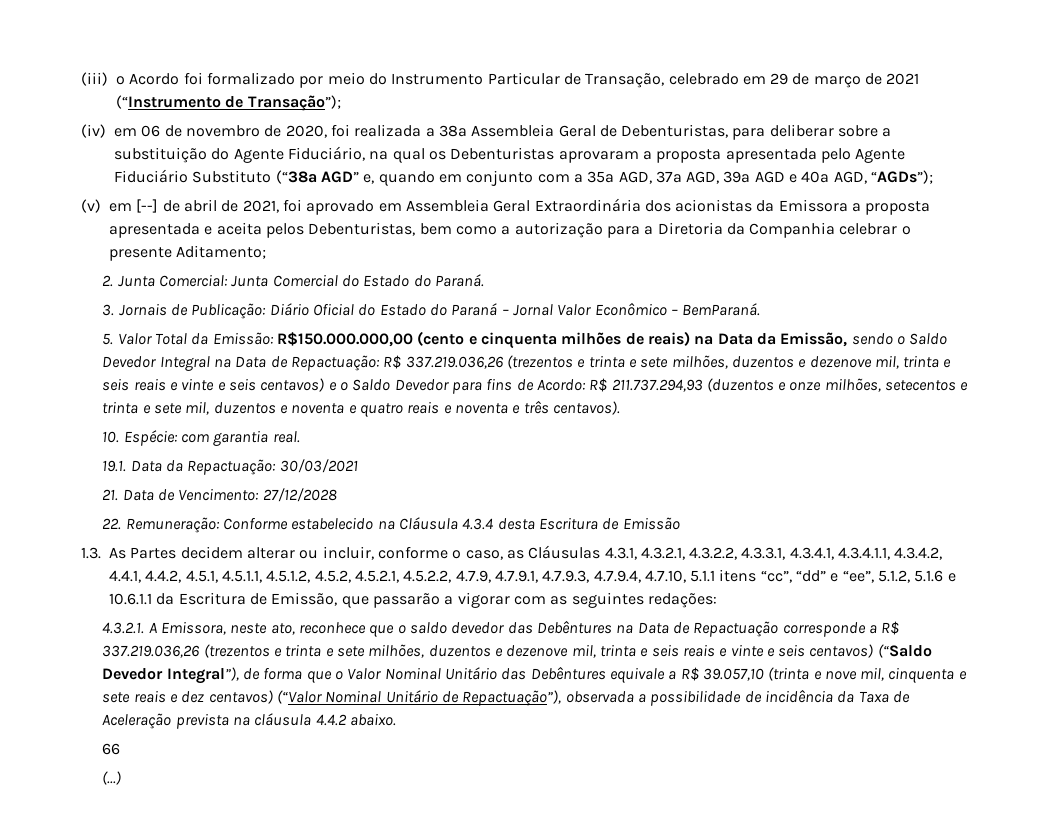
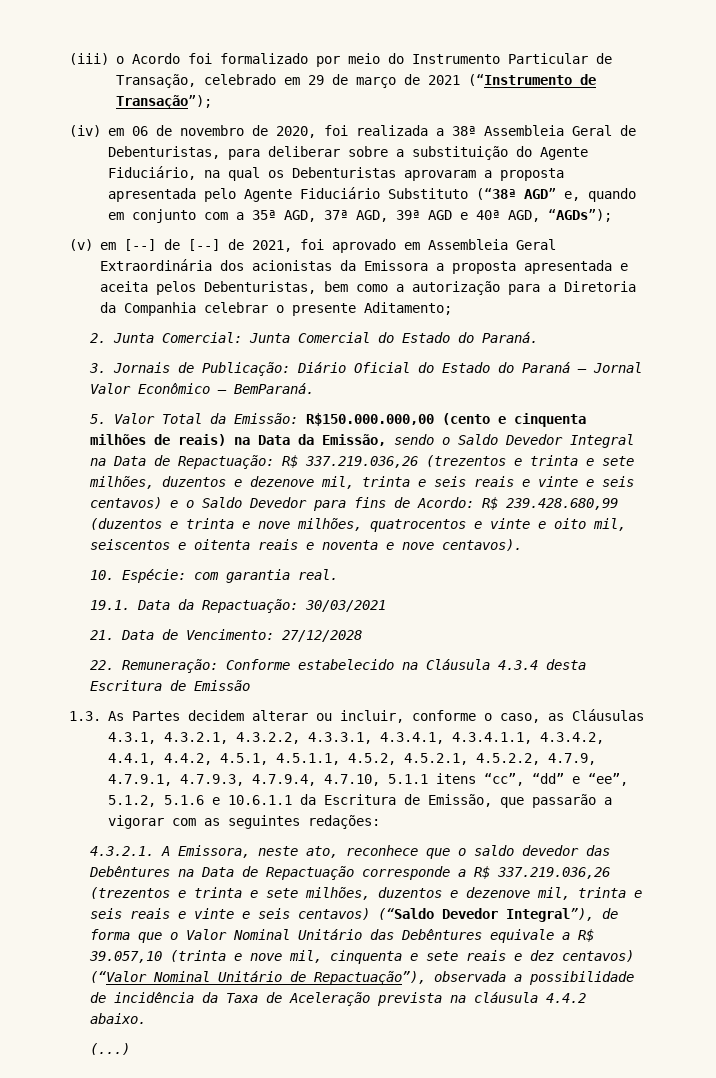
- (v) em [--] de abril de 2021, foi aprovado em Assembleia Geral Extraordinária dos acionistas da Emissora a proposta apresentada e aceita pelos Debenturistas, bem como a autorização para a Diretoria da Companhia celebrar o presente Aditamento;
+ (v) em [--] de [--] de 2021, foi aprovado em Assembleia Geral Extraordinária dos acionistas da Emissora a proposta apresentada e aceita pelos Debenturistas, bem como a autorização para a Diretoria da Companhia celebrar o presente Aditamento;
- R$ 211.737.294,93 (duzentos e onze milhões, setecentos e trinta e sete mil, duzentos e noventa e quatro reais e noventa e três centavos).
+ R$ 239.428.680,99 (duzentos e trinta e nove milhões, quatrocentos e vinte e oito mil, seiscentos e oitenta reais e noventa e nove centavos).
- 1.3. As Partes decidem alterar ou incluir, conforme o caso, as Cláusulas 4.3.1, 4.3.2.1, 4.3.2.2, 4.3.3.1, 4.3.4.1, 4.3.4.1.1, 4.3.4.2, 4.4.1, 4.4.2, 4.5.1, 4.5.1.1, 4.5.1.2, 4.5.2, 4.5.2.1, 4.5.2.2, 4.7.9, 4.7.9.1, 4.7.9.3, 4.7.9.4, 4.7.10, 5.1.1 itens “cc”, “dd” e “ee”, 5.1.2, 5.1.6 e 10.6.1.1 da Escritura de Emissão, que passarão a vigorar com as seguintes redações:
+ 1.3. As Partes decidem alterar ou incluir, conforme o caso, as Cláusulas 4.3.1, 4.3.2.1, 4.3.2.2, 4.3.3.1, 4.3.4.1, 4.3.4.1.1, 4.3.4.2, 4.4.1, 4.4.2, 4.5.1, 4.5.1.1, 4.5.2, 4.5.2.1, 4.5.2.2, 4.7.9, 4.7.9.1, 4.7.9.3, 4.7.9.4, 4.7.10, 5.1.1 itens “cc”, “dd” e “ee”, 5.1.2, 5.1.6 e 10.6.1.1 da Escritura de Emissão, que passarão a vigorar com as seguintes redações:
- 66

